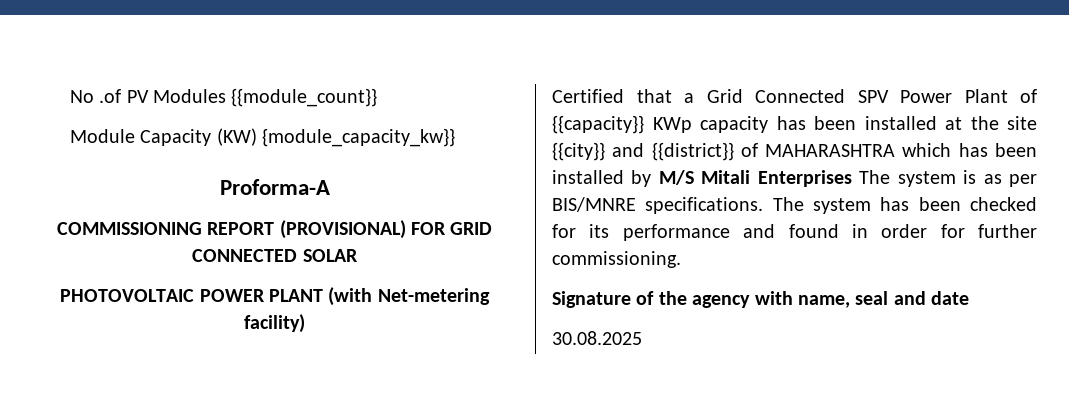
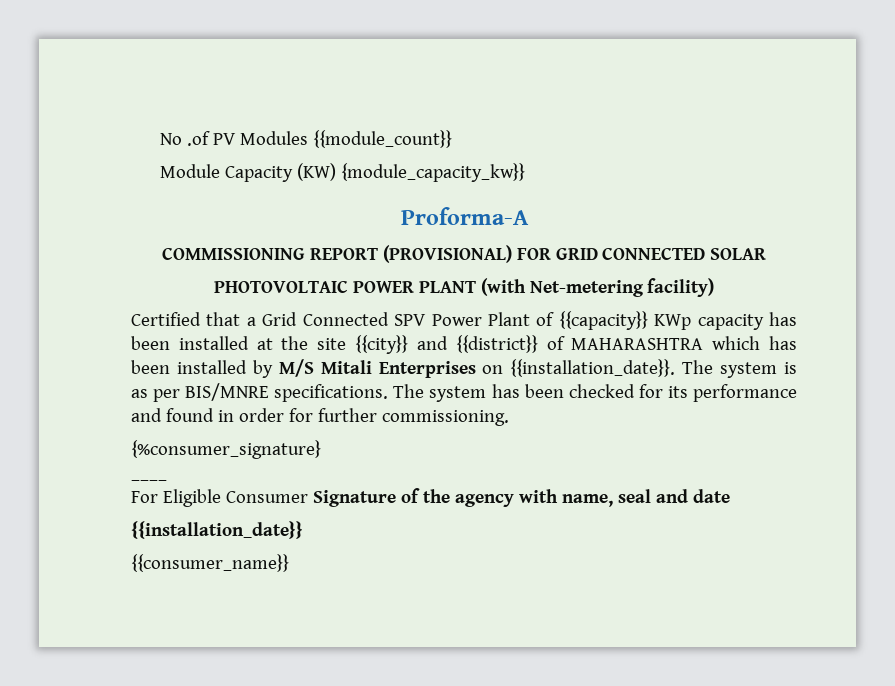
- Certified that a Grid Connected SPV Power Plant of {{capacity}} KWp capacity has been installed at the site {{city}} and {{district}} of MAHARASHTRA which has been installed by M/S Mitali Enterprises The system is as per BIS/MNRE specifications.
+ Certified that a Grid Connected SPV Power Plant of {{capacity}} KWp capacity has been installed at the site {{city}} and {{district}} of MAHARASHTRA which has been installed by M/S Mitali Enterprises on {{installation_date}}. The system is as per BIS/MNRE specifications.
- Signature of the agency with name, seal and date
+ {%consumer_signature}
+ ____
+ For Eligible Consumer Signature of the agency with name, seal and date
- 30.08.2025
+ {{installation_date}}
+ {{consumer_name}}

